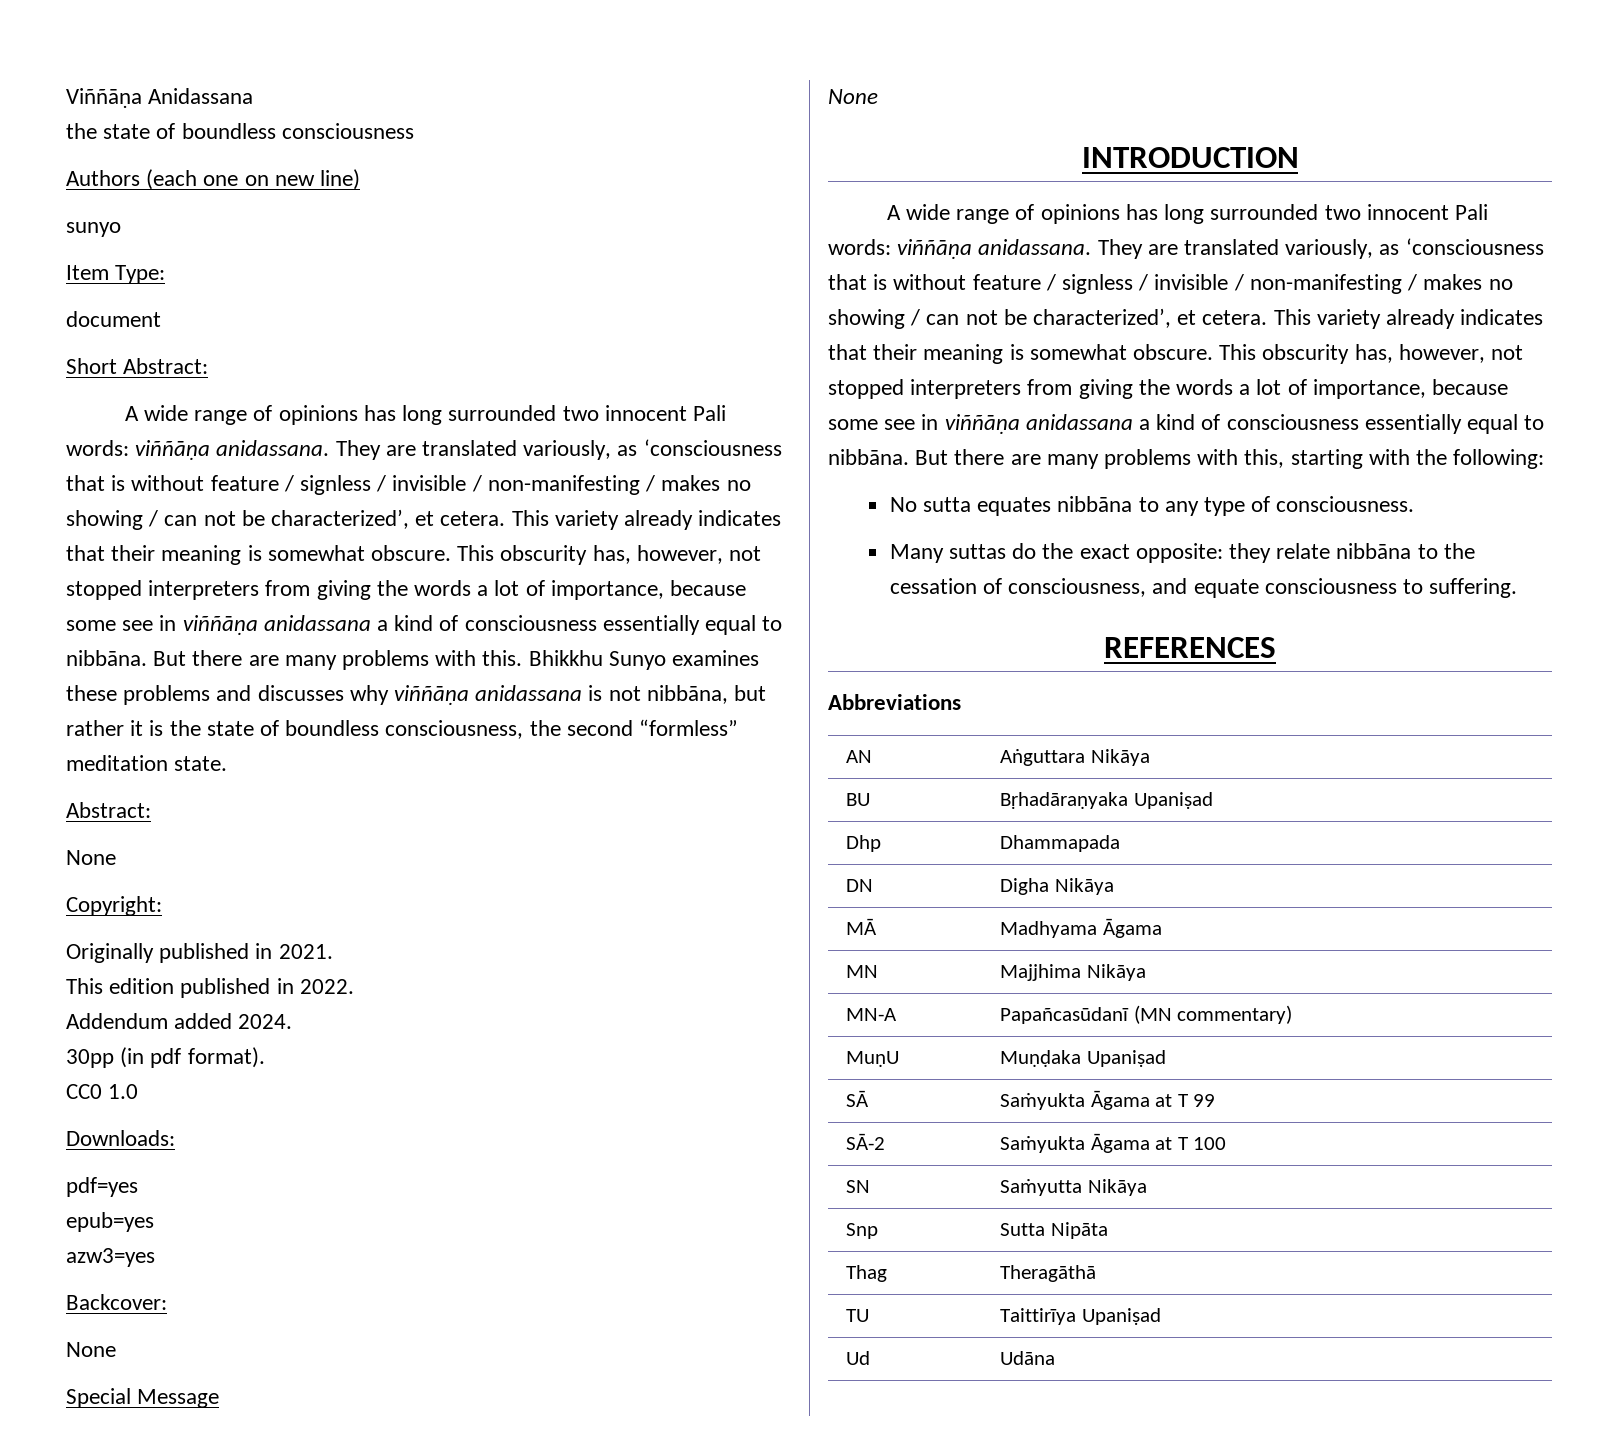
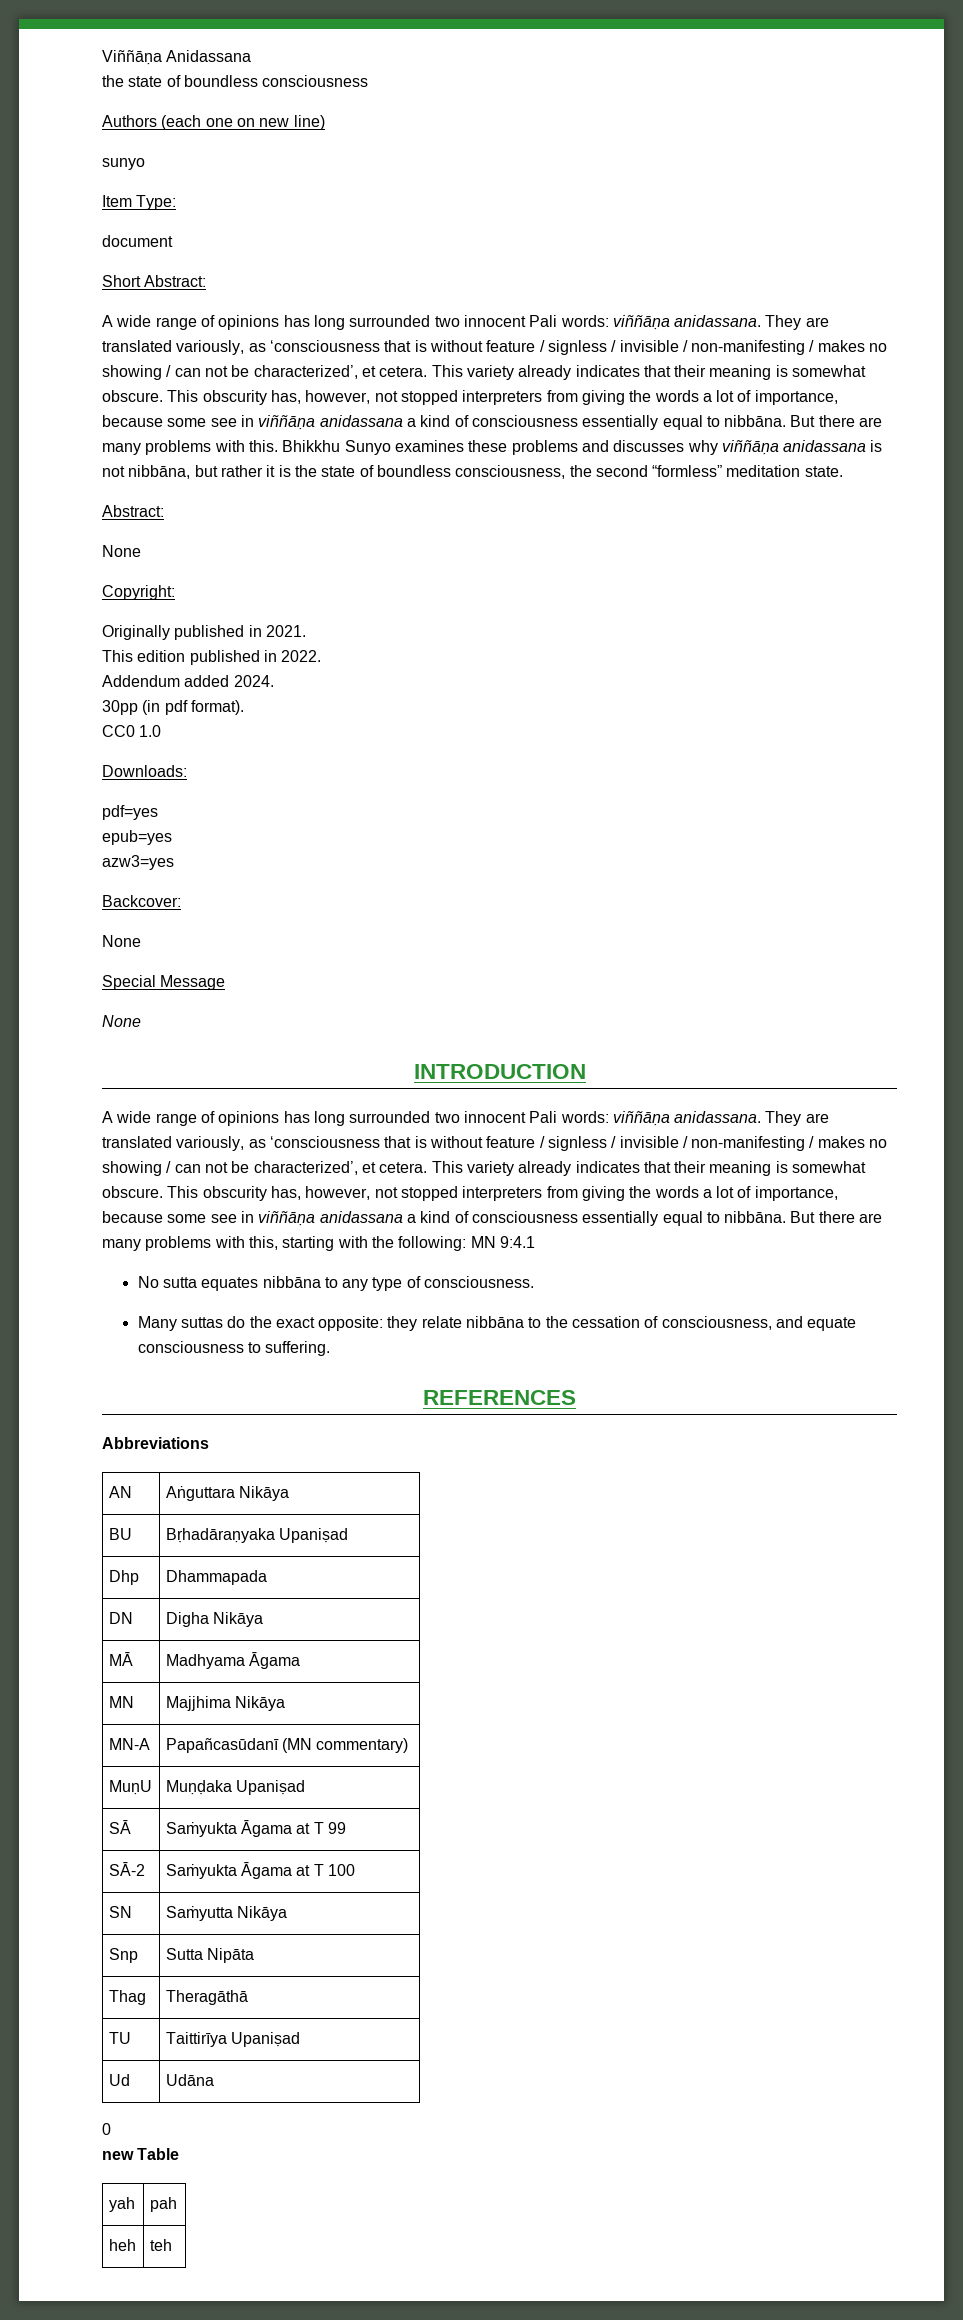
- But there are many problems with this, starting with the following:
+ But there are many problems with this, starting with the following: MN 9:4.1
+ 0
+ new Table
+ yah | pah
+ heh | teh

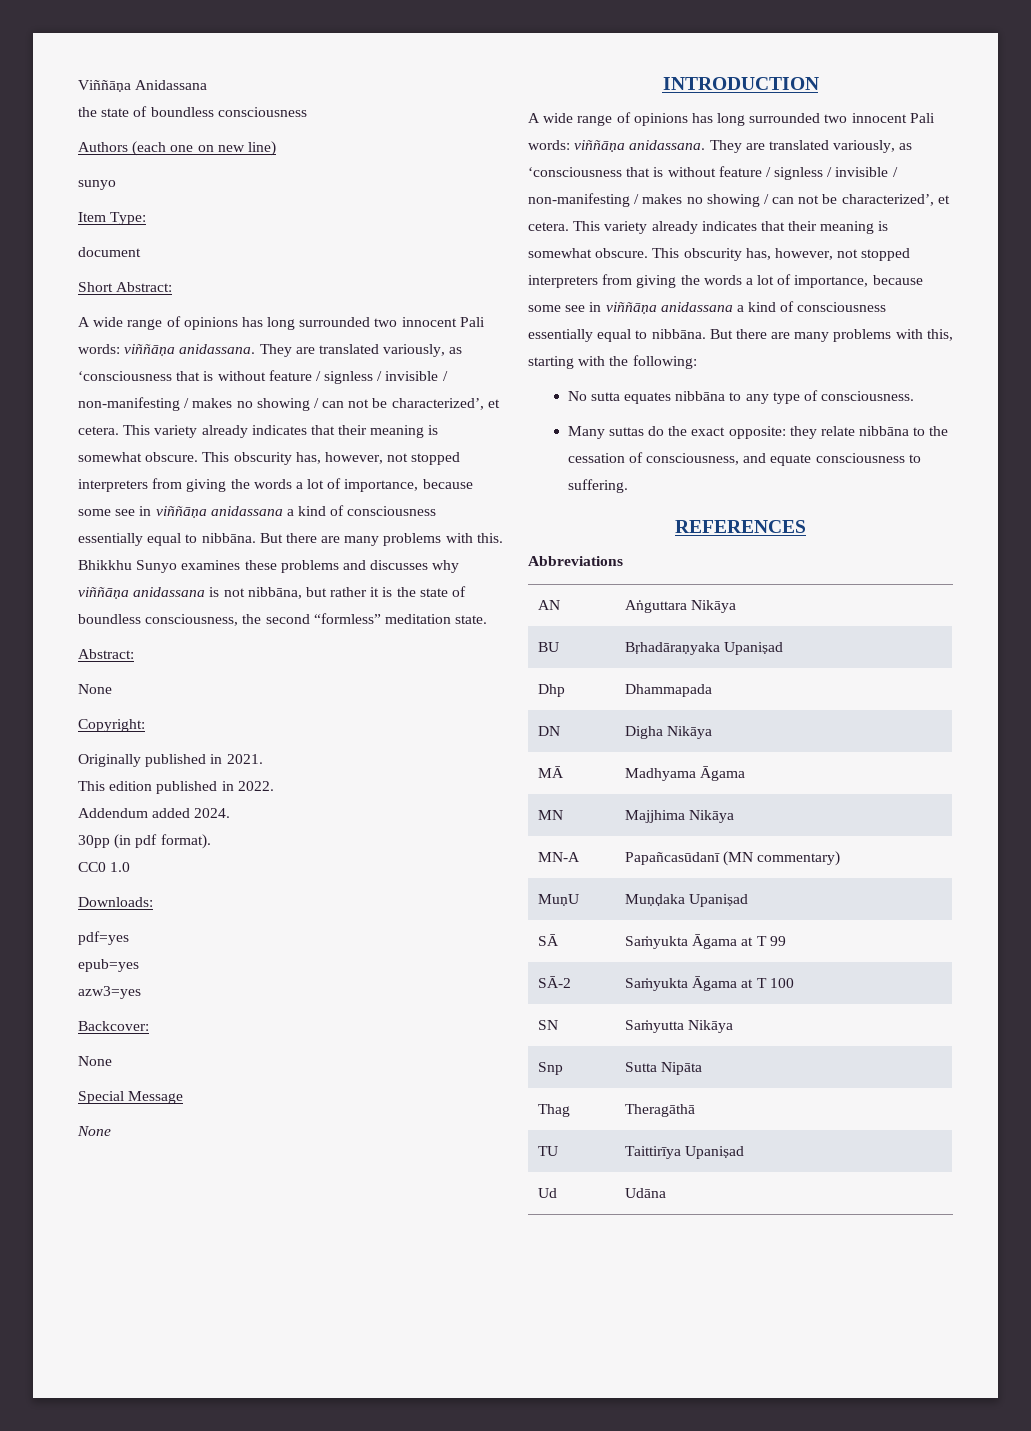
- But there are many problems with this, starting with the following: MN 9:4.1
+ But there are many problems with this, starting with the following:
- 0
- new Table
- yah | pah
- heh | teh

